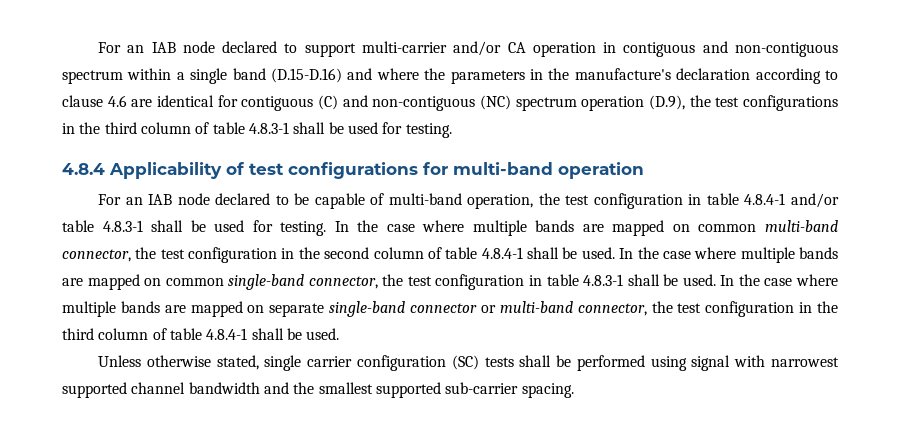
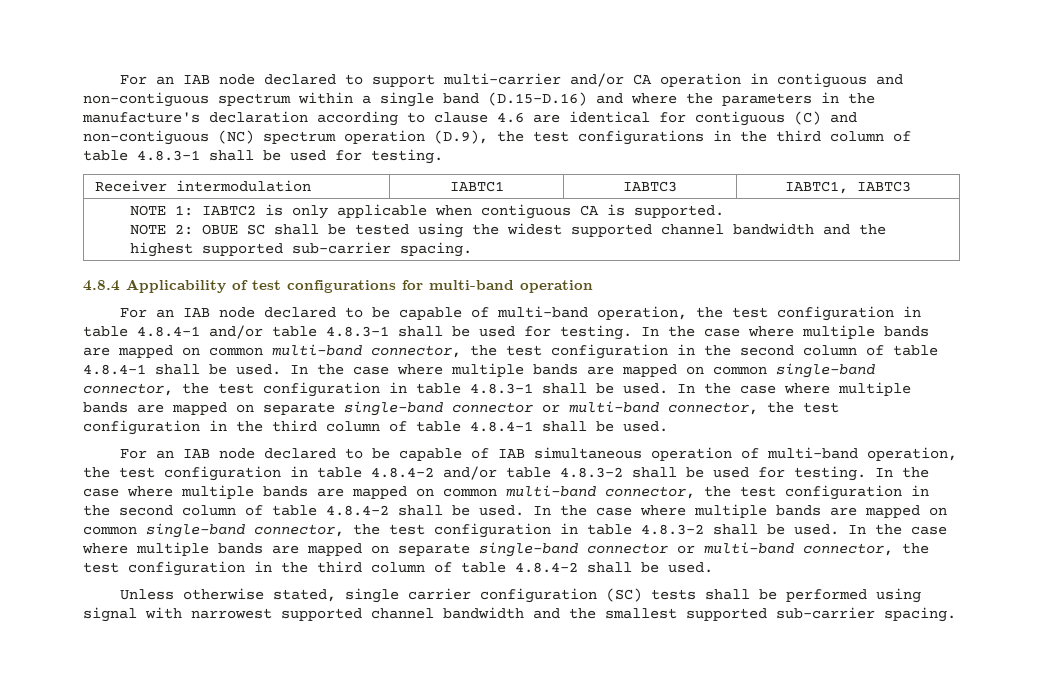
+ Receiver intermodulation | IABTC1 | IABTC3 | IABTC1, IABTC3
+ NOTE 1: IABTC2 is only applicable when contiguous CA is supported.
+ NOTE 2: OBUE SC shall be tested using the widest supported channel bandwidth and the highest supported sub-carrier spacing.
+ For an IAB node declared to be capable of IAB simultaneous operation of multi-band operation, the test configuration in table 4.8.4-2 and/or table 4.8.3-2 shall be used for testing. In the case where multiple bands are mapped on common multi-band connector, the test configuration in the second column of table 4.8.4-2 shall be used. In the case where multiple bands are mapped on common single-band connector, the test configuration in table 4.8.3-2 shall be used. In the case where multiple bands are mapped on separate single-band connector or multi-band connector, the test configuration in the third column of table 4.8.4-2 shall be used.

